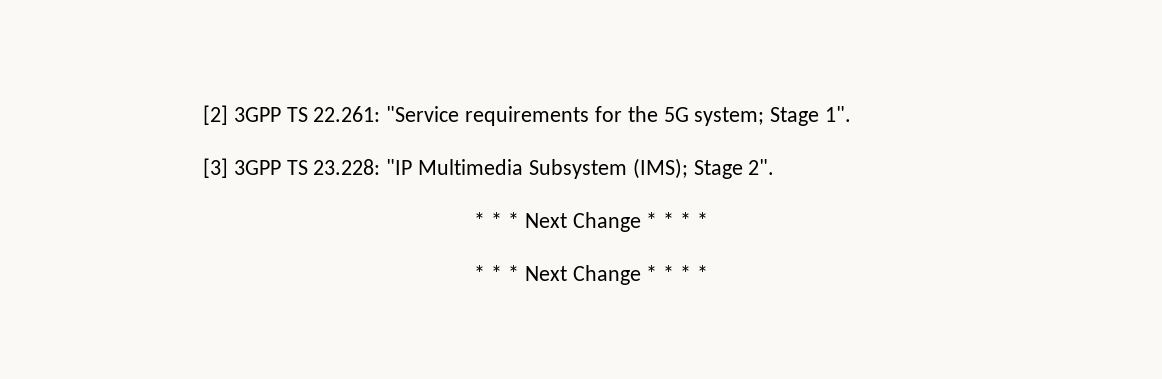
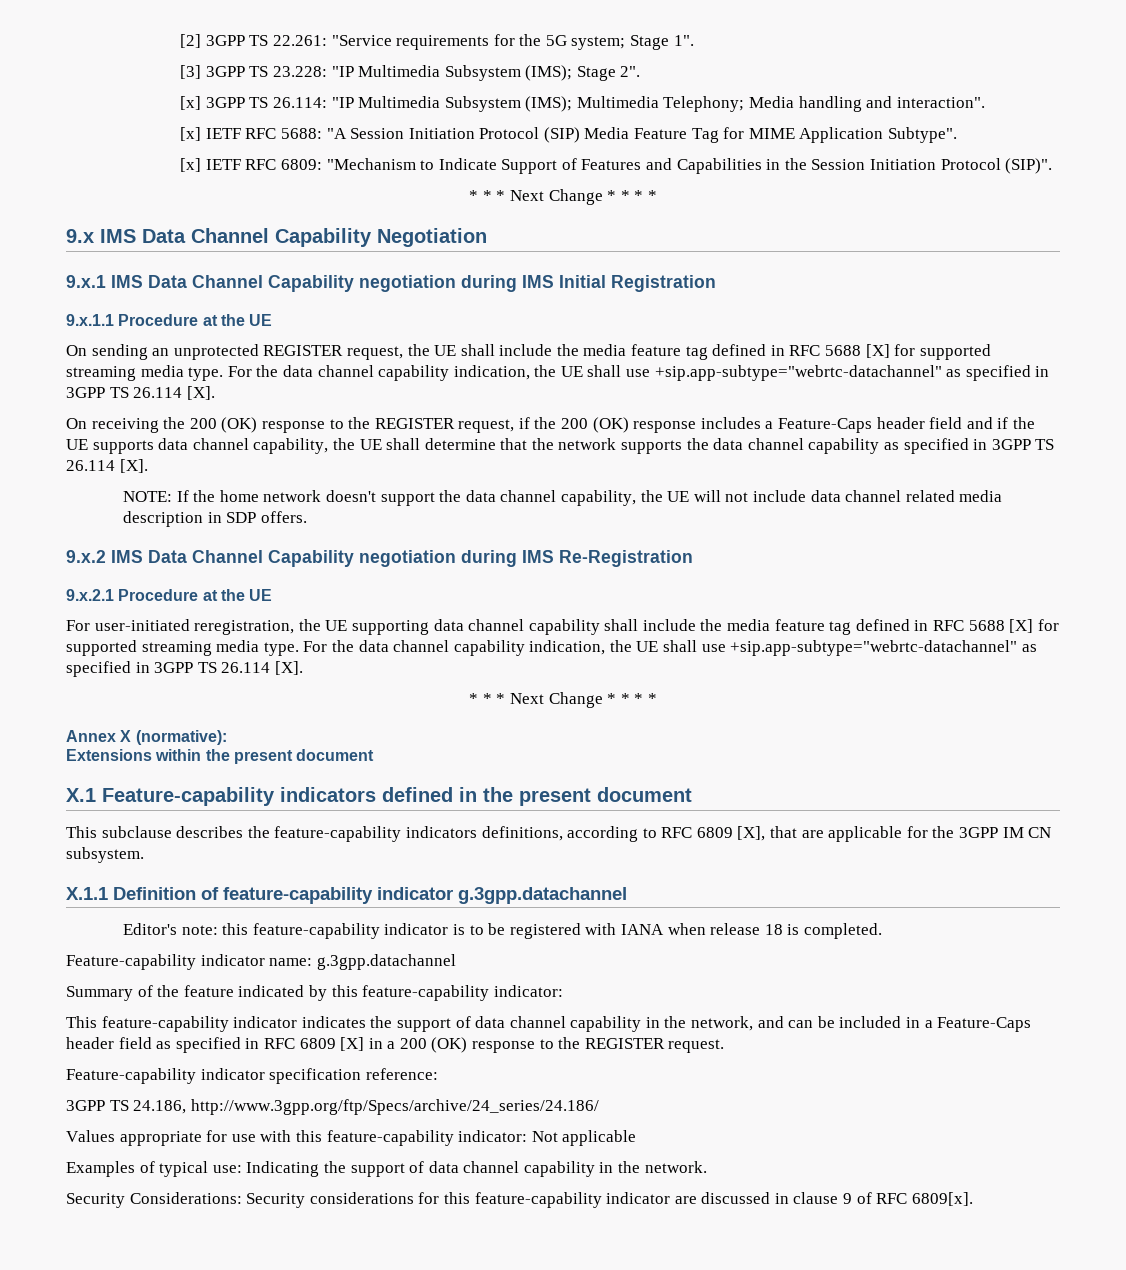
  [3] 3GPP TS 23.228: "IP Multimedia Subsystem (IMS); Stage 2".
+ [x] 3GPP TS 26.114: "IP Multimedia Subsystem (IMS); Multimedia Telephony; Media handling and interaction".
+ [x] IETF RFC 5688: "A Session Initiation Protocol (SIP) Media Feature Tag for MIME Application Subtype".
+ [x] IETF RFC 6809: "Mechanism to Indicate Support of Features and Capabilities in the Session Initiation Protocol (SIP)".
  * * * Next Change * * * *
+ 9.x IMS Data Channel Capability Negotiation
+ 9.x.1 IMS Data Channel Capability negotiation during IMS Initial Registration
+ 9.x.1.1 Procedure at the UE
+ On sending an unprotected REGISTER request, the UE shall include the media feature tag defined in RFC 5688 [X] for supported streaming media type. For the data channel capability indication, the UE shall use +sip.app-subtype="webrtc-datachannel" as specified in 3GPP TS 26.114 [X].
+ On receiving the 200 (OK) response to the REGISTER request, if the 200 (OK) response includes a Feature-Caps header field and if the UE supports data channel capability, the UE shall determine that the network supports the data channel capability as specified in 3GPP TS 26.114 [X].
+ NOTE: If the home network doesn't support the data channel capability, the UE will not include data channel related media description in SDP offers.
+ 9.x.2 IMS Data Channel Capability negotiation during IMS Re-Registration
+ 9.x.2.1 Procedure at the UE
+ For user-initiated reregistration, the UE supporting data channel capability shall include the media feature tag defined in RFC 5688 [X] for supported streaming media type. For the data channel capability indication, the UE shall use +sip.app-subtype="webrtc-datachannel" as specified in 3GPP TS 26.114 [X].
  * * * Next Change * * * *
+ Annex X (normative):
+ Extensions within the present document
+ X.1 Feature-capability indicators defined in the present document
+ This subclause describes the feature-capability indicators definitions, according to RFC 6809 [X], that are applicable for the 3GPP IM CN subsystem.
+ X.1.1 Definition of feature-capability indicator g.3gpp.datachannel
+ Editor's note: this feature-capability indicator is to be registered with IANA when release 18 is completed.
+ Feature-capability indicator name: g.3gpp.datachannel
+ Summary of the feature indicated by this feature-capability indicator:
+ This feature-capability indicator indicates the support of data channel capability in the network, and can be included in a Feature-Caps header field as specified in RFC 6809 [X] in a 200 (OK) response to the REGISTER request.
+ Feature-capability indicator specification reference:
+ 3GPP TS 24.186, http://www.3gpp.org/ftp/Specs/archive/24_series/24.186/
+ Values appropriate for use with this feature-capability indicator: Not applicable
+ Examples of typical use: Indicating the support of data channel capability in the network.
+ Security Considerations: Security considerations for this feature-capability indicator are discussed in clause 9 of RFC 6809[x].

